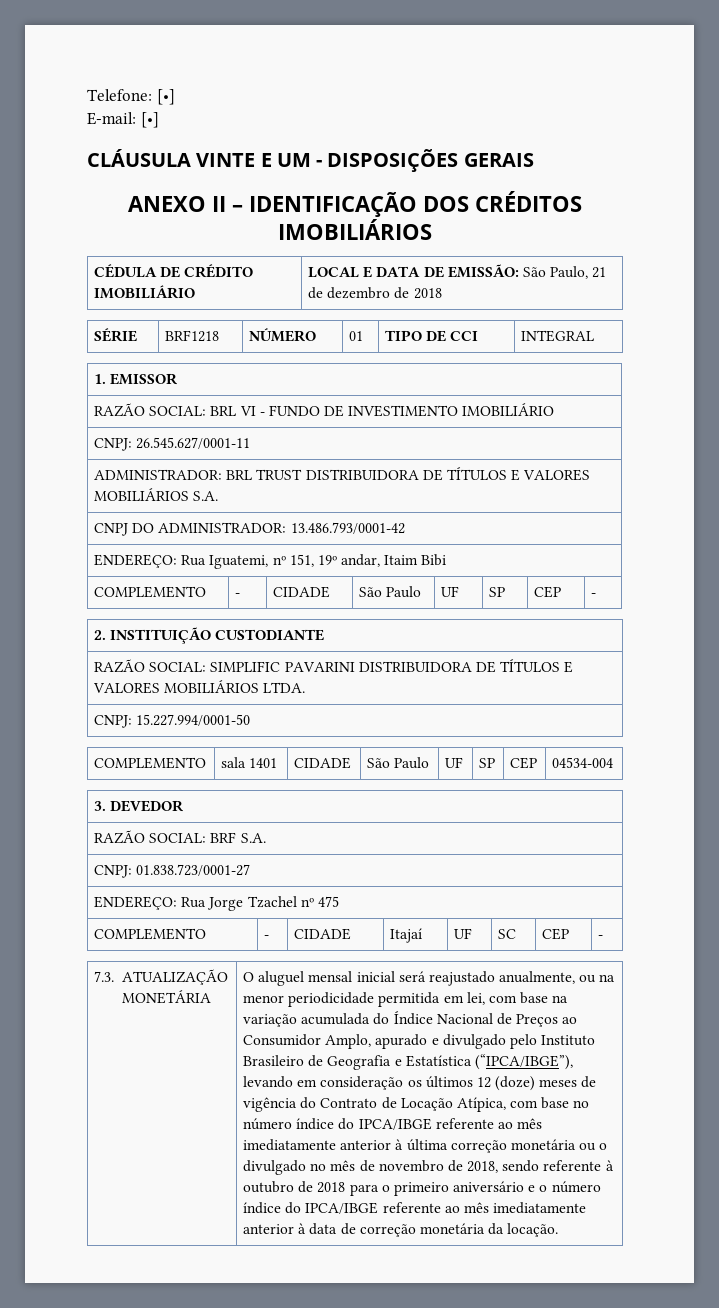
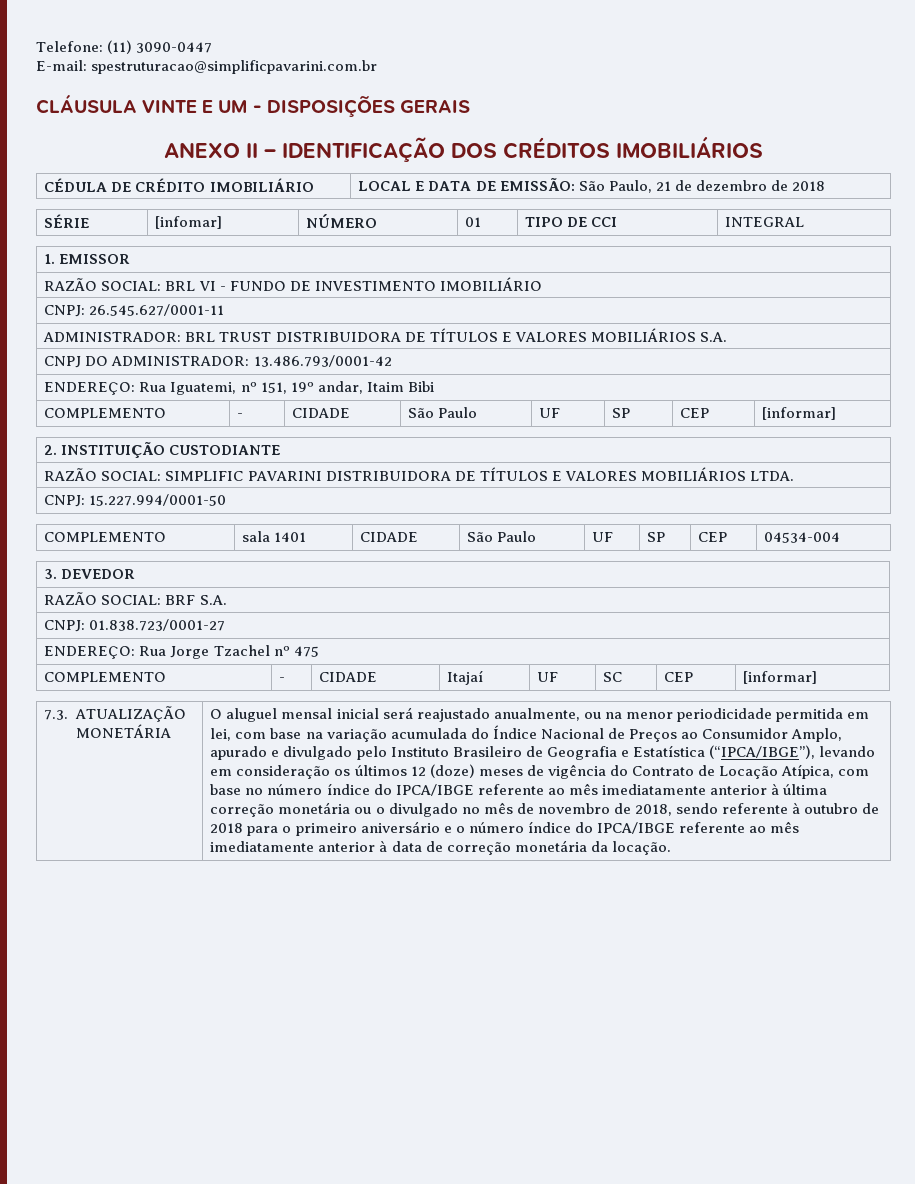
- Telefone: [•]
+ Telefone: (11) 3090-0447
- E-mail: [•]
+ E-mail: spestruturacao@simplificpavarini.com.br
- SÉRIE | BRF1218 | NÚMERO | 01 | TIPO DE CCI | INTEGRAL
+ SÉRIE | [infomar] | NÚMERO | 01 | TIPO DE CCI | INTEGRAL
- COMPLEMENTO | - | CIDADE | São Paulo | UF | SP | CEP | -
+ COMPLEMENTO | - | CIDADE | São Paulo | UF | SP | CEP | [informar]
- COMPLEMENTO | - | CIDADE | Itajaí | UF | SC | CEP | -
+ COMPLEMENTO | - | CIDADE | Itajaí | UF | SC | CEP | [informar]

